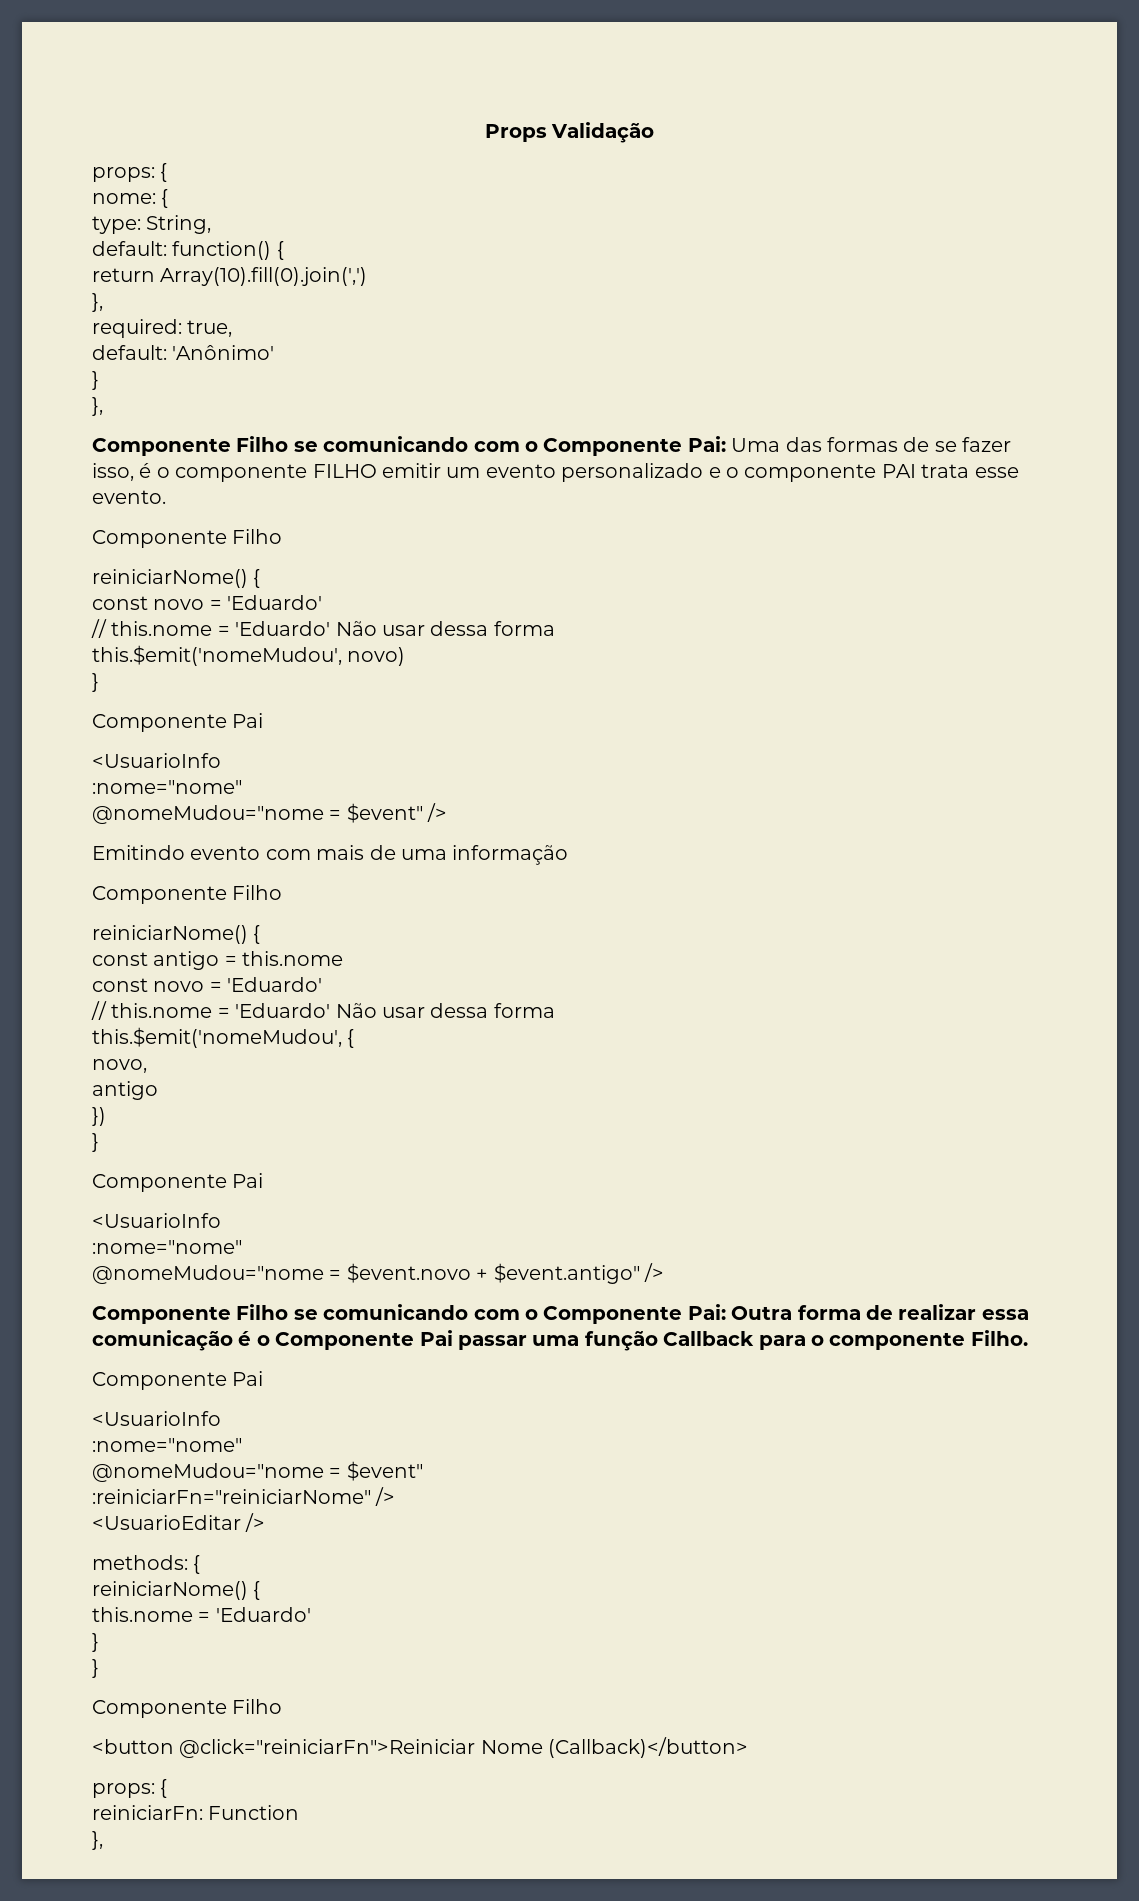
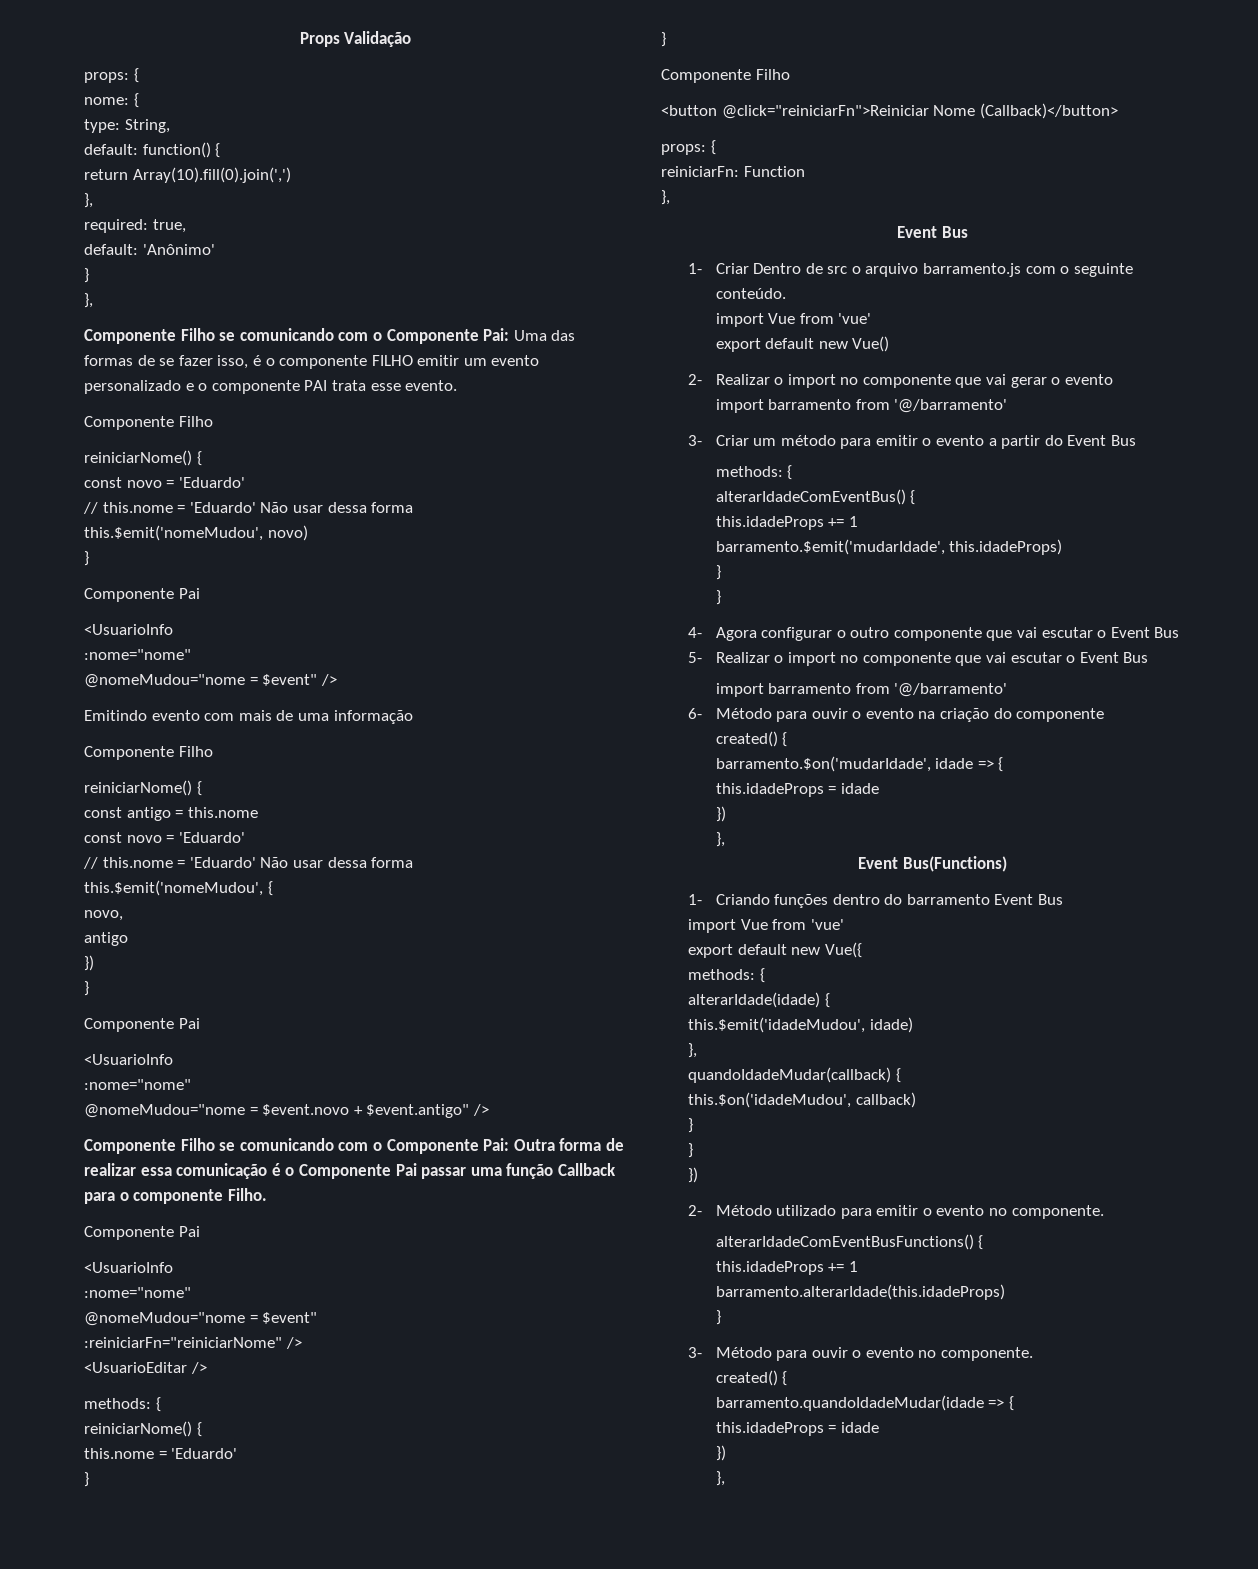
  reiniciarFn: Function
+ },
+ Event Bus
+ 1- Criar Dentro de src o arquivo barramento.js com o seguinte conteúdo.
+ import Vue from 'vue'
+ export default new Vue()
+ 2- Realizar o import no componente que vai gerar o evento
+ import barramento from '@/barramento'
+ 3- Criar um método para emitir o evento a partir do Event Bus
+ methods: {
+ alterarIdadeComEventBus() {
+ this.idadeProps += 1
+ barramento.$emit('mudarIdade', this.idadeProps)
+ }
+ }
+ 4- Agora configurar o outro componente que vai escutar o Event Bus
+ 5- Realizar o import no componente que vai escutar o Event Bus
+ import barramento from '@/barramento'
+ 6- Método para ouvir o evento na criação do componente
+ created() {
+ barramento.$on('mudarIdade', idade => {
+ this.idadeProps = idade
+ })
+ },
+ Event Bus(Functions)
+ 1- Criando funções dentro do barramento Event Bus
+ import Vue from 'vue'
+ export default new Vue({
+ methods: {
+ alterarIdade(idade) {
+ this.$emit('idadeMudou', idade)
+ },
+ quandoIdadeMudar(callback) {
+ this.$on('idadeMudou', callback)
+ }
+ }
+ })
+ 2- Método utilizado para emitir o evento no componente.
+ alterarIdadeComEventBusFunctions() {
+ this.idadeProps += 1
+ barramento.alterarIdade(this.idadeProps)
+ }
+ 3- Método para ouvir o evento no componente.
+ created() {
+ barramento.quandoIdadeMudar(idade => {
+ this.idadeProps = idade
+ })

